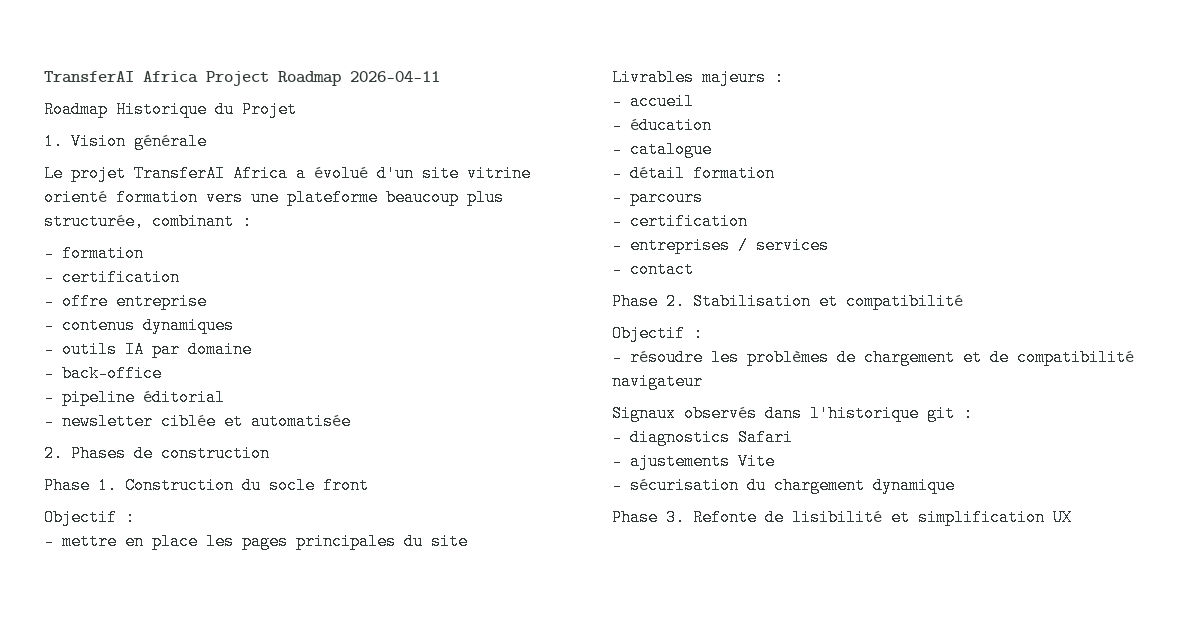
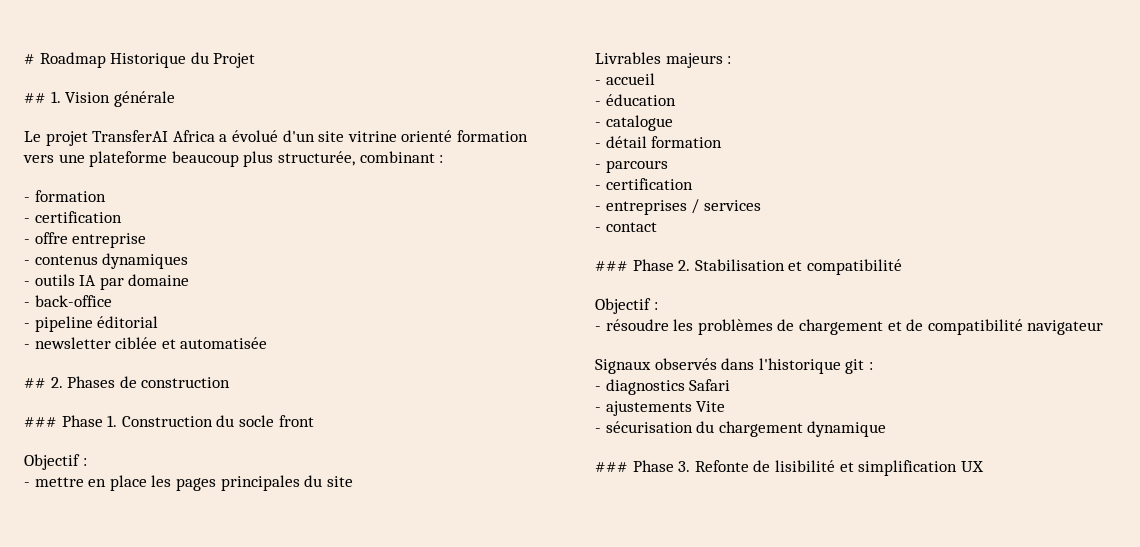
- TransferAI Africa Project Roadmap 2026-04-11
- Roadmap Historique du Projet
+ # Roadmap Historique du Projet
- 1. Vision générale
+ ## 1. Vision générale
- 2. Phases de construction
+ ## 2. Phases de construction
- Phase 1. Construction du socle front
+ ### Phase 1. Construction du socle front
- Phase 2. Stabilisation et compatibilité
+ ### Phase 2. Stabilisation et compatibilité
- Phase 3. Refonte de lisibilité et simplification UX
+ ### Phase 3. Refonte de lisibilité et simplification UX

